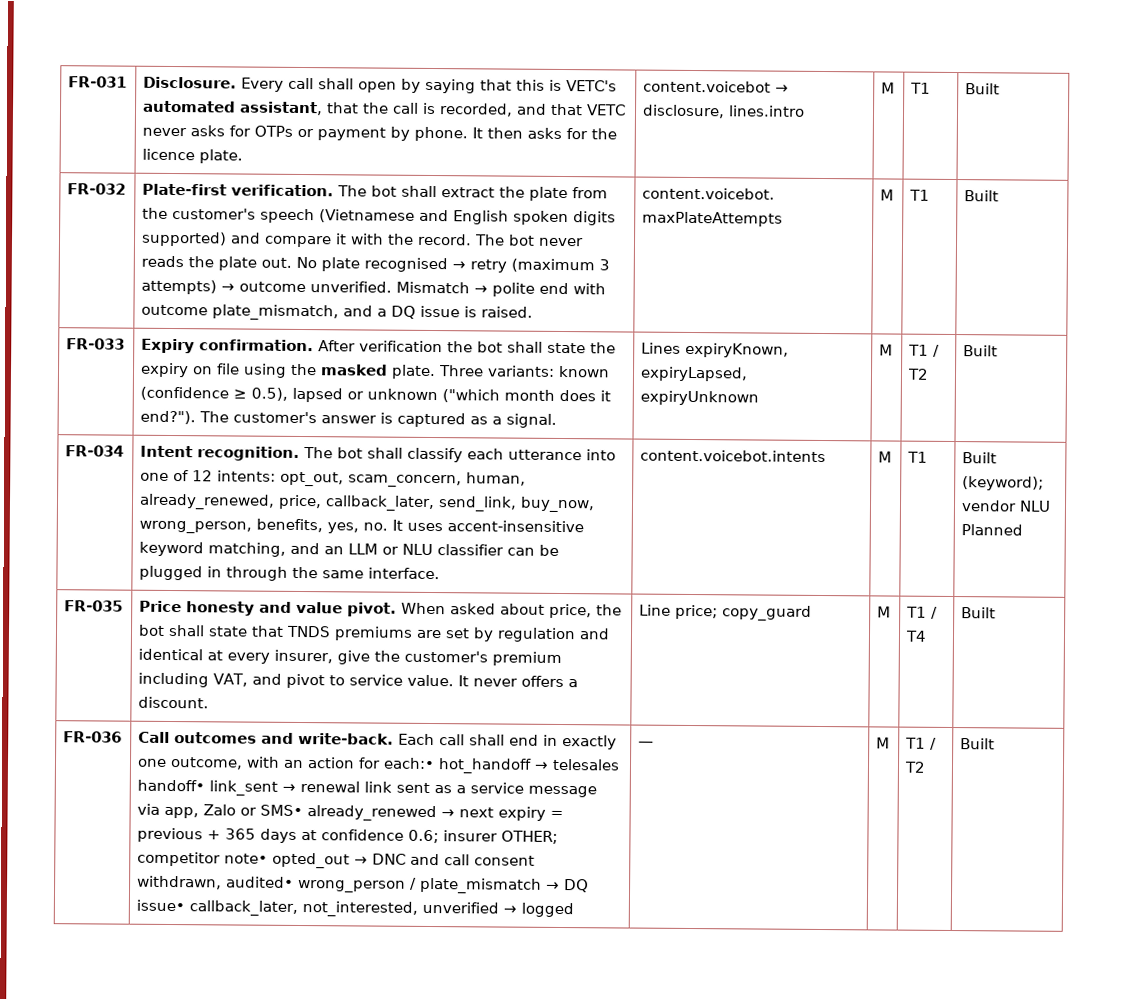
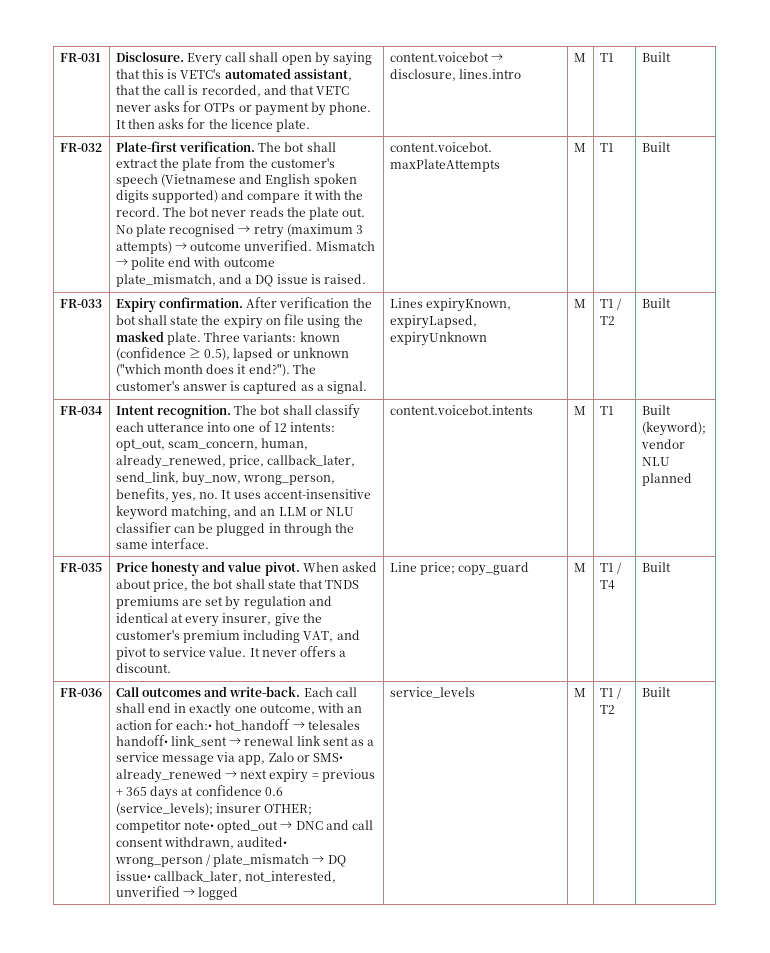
- Built (keyword); vendor NLU Planned
+ Built (keyword); vendor NLU planned
- Each call shall end in exactly one outcome, with an action for each:• hot_handoff → telesales handoff• link_sent → renewal link sent as a service message via app, Zalo or SMS• already_renewed → next expiry = previous + 365 days at confidence 0.6;
+ Each call shall end in exactly one outcome, with an action for each:• hot_handoff → telesales handoff• link_sent → renewal link sent as a service message via app, Zalo or SMS• already_renewed → next expiry = previous + 365 days at confidence 0.6 (service_levels);
- —
+ service_levels

